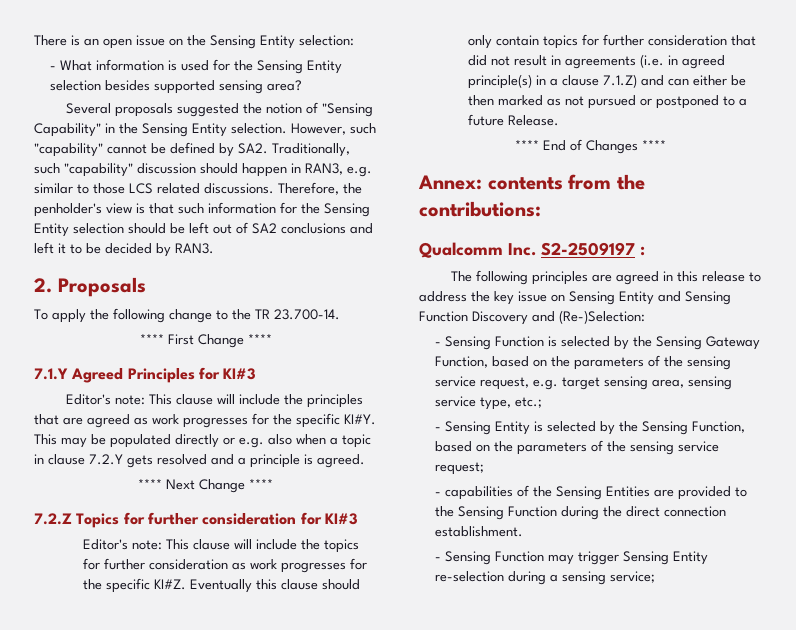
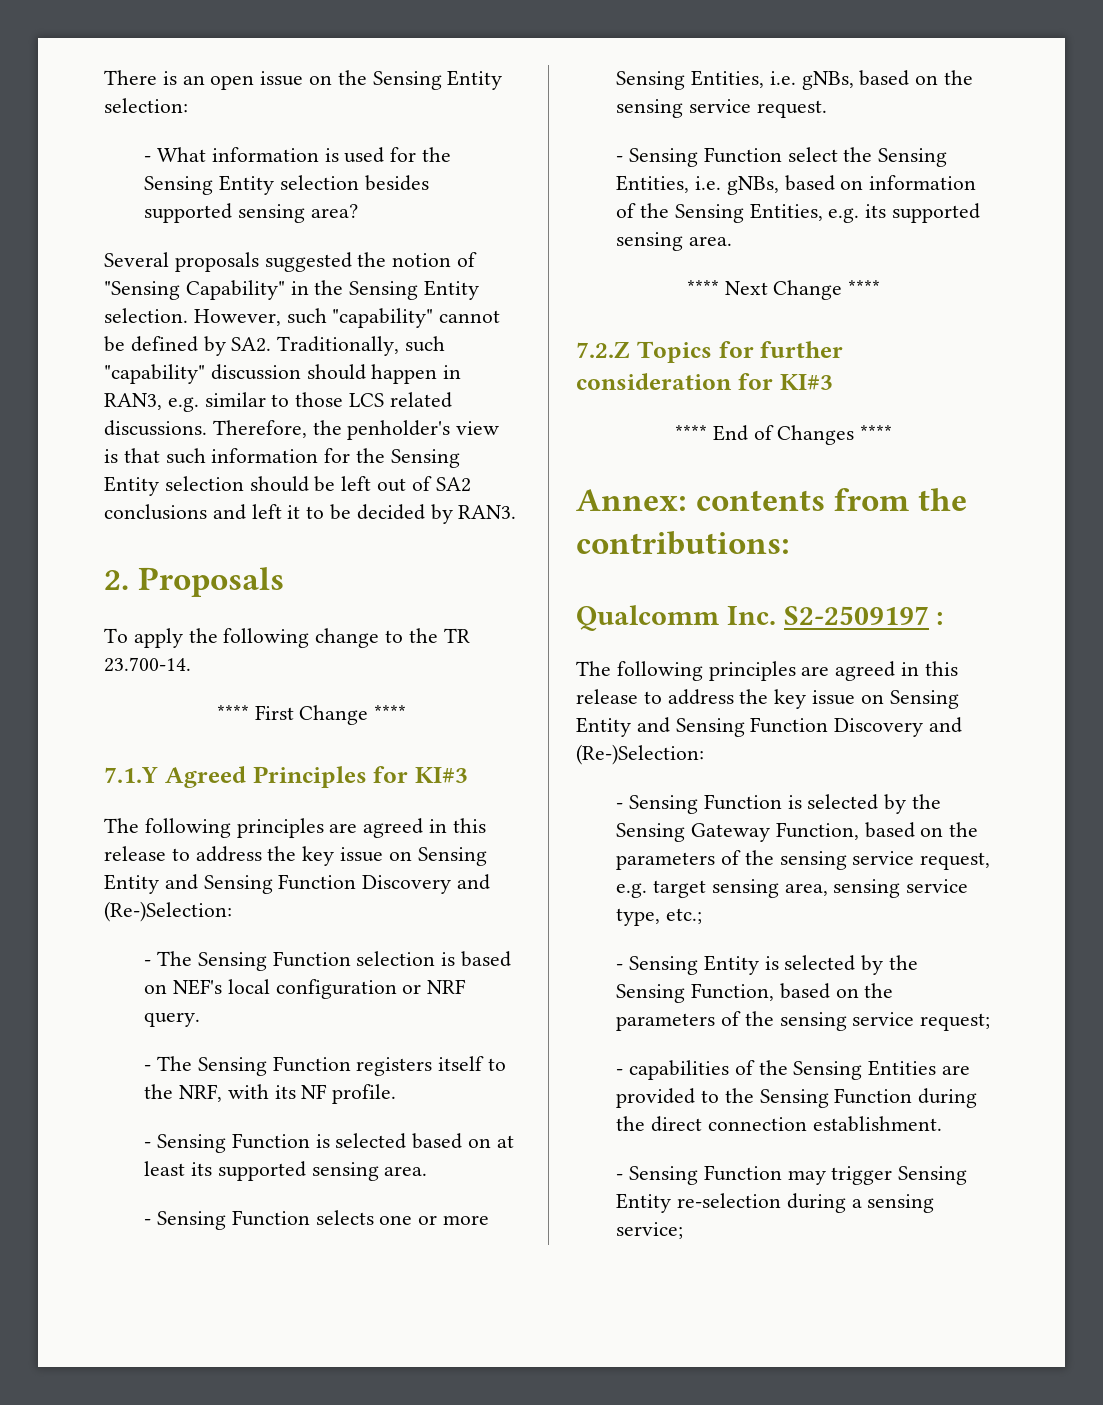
  7.1.Y Agreed Principles for KI#3
- Editor's note: This clause will include the principles that are agreed as work progresses for the specific KI#Y. This may be populated directly or e.g. also when a topic in clause 7.2.Y gets resolved and a principle is agreed.
+ The following principles are agreed in this release to address the key issue on Sensing Entity and Sensing Function Discovery and (Re-)Selection:
+ - The Sensing Function selection is based on NEF's local configuration or NRF query.
+ - The Sensing Function registers itself to the NRF, with its NF profile.
+ - Sensing Function is selected based on at least its supported sensing area.
+ - Sensing Function selects one or more Sensing Entities, i.e. gNBs, based on the sensing service request.
+ - Sensing Function select the Sensing Entities, i.e. gNBs, based on information of the Sensing Entities, e.g. its supported sensing area.
- Editor's note: This clause will include the topics for further consideration as work progresses for the specific KI#Z. Eventually this clause should only contain topics for further consideration that did not result in agreements (i.e. in agreed principle(s) in a clause 7.1.Z) and can either be then marked as not pursued or postponed to a future Release.

